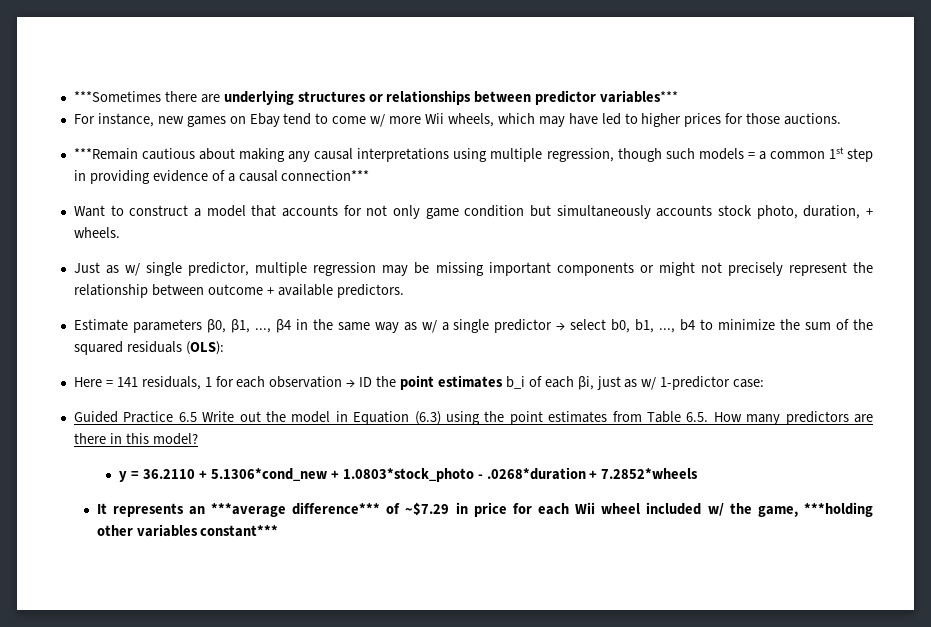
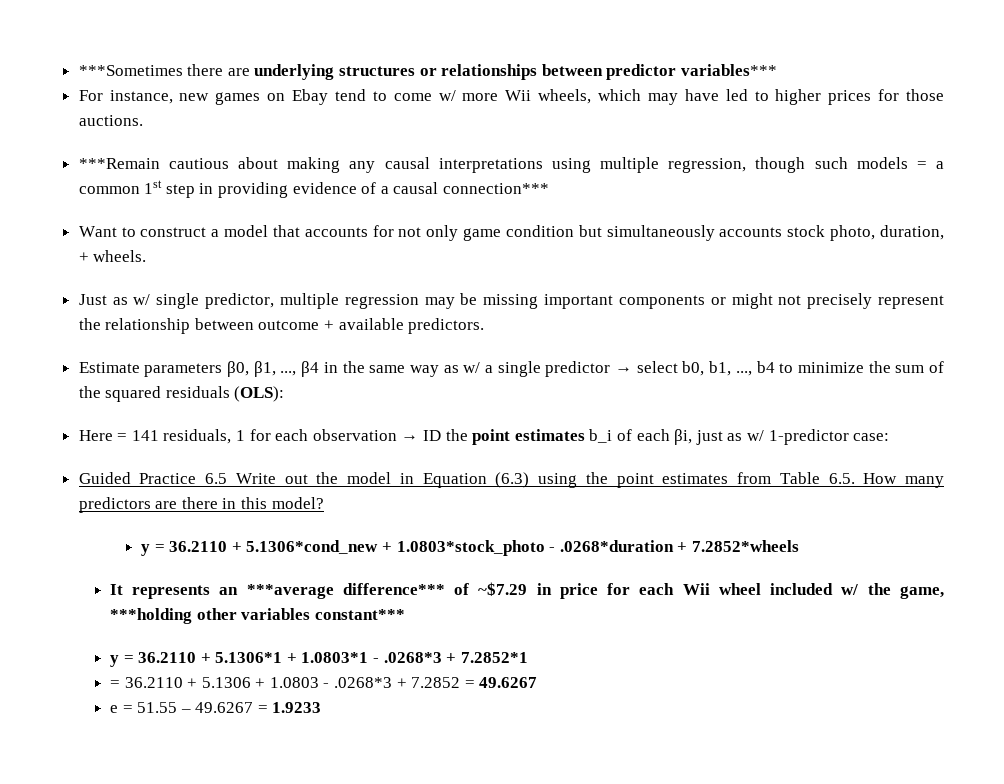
+ y = 36.2110 + 5.1306*1 + 1.0803*1 - .0268*3 + 7.2852*1
+ = 36.2110 + 5.1306 + 1.0803 - .0268*3 + 7.2852 = 49.6267
+ e = 51.55 – 49.6267 = 1.9233

